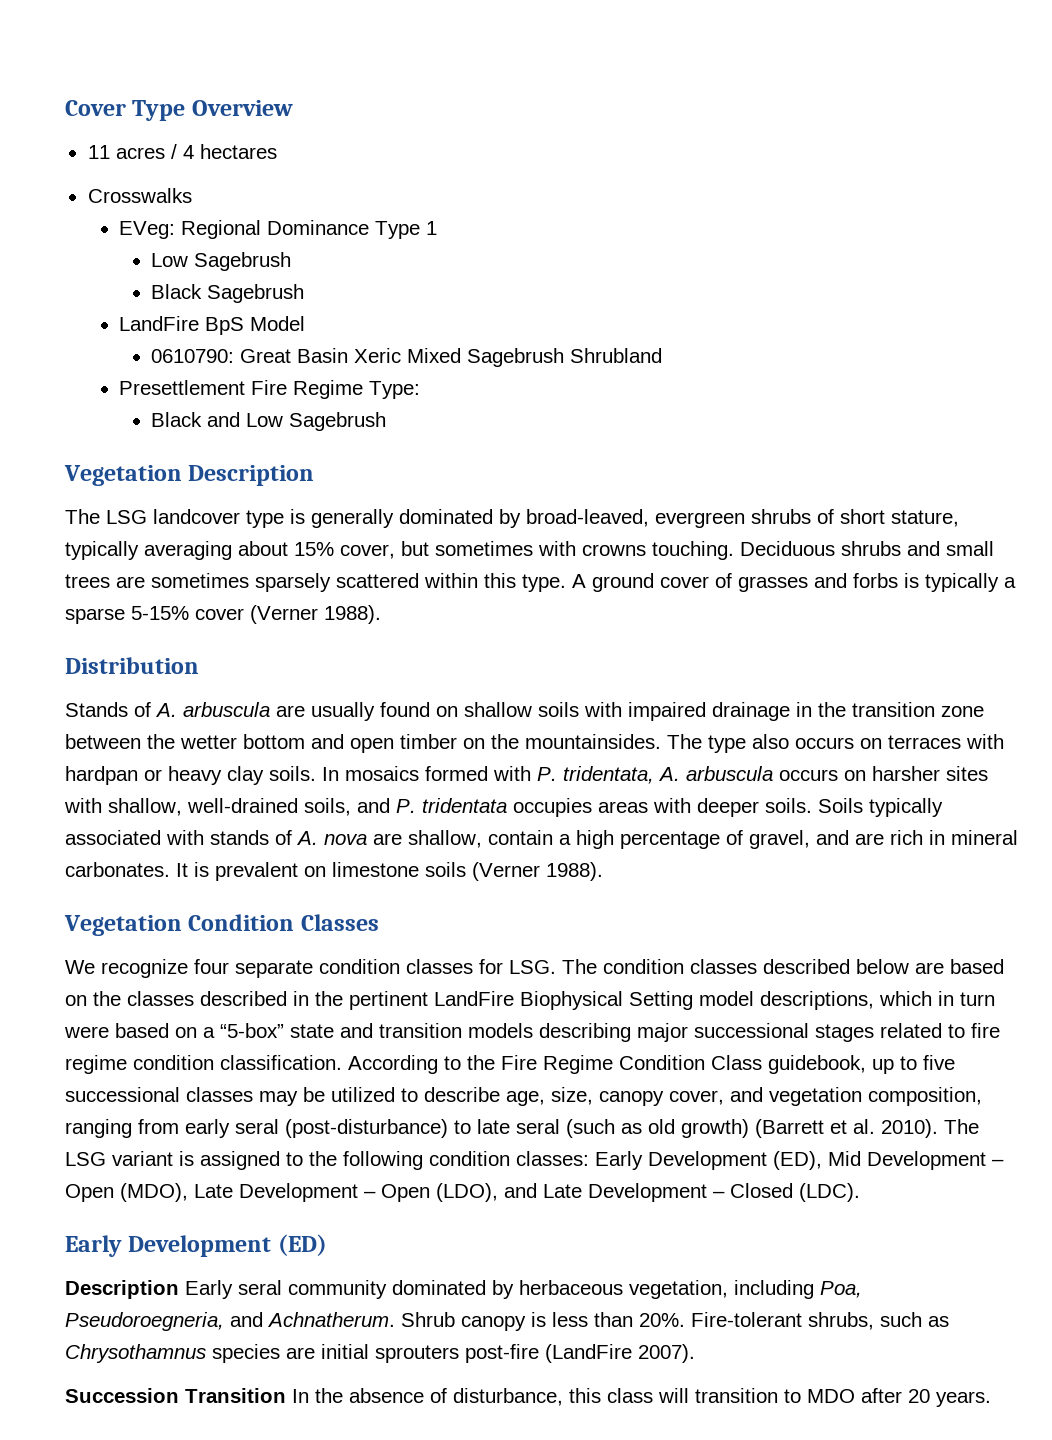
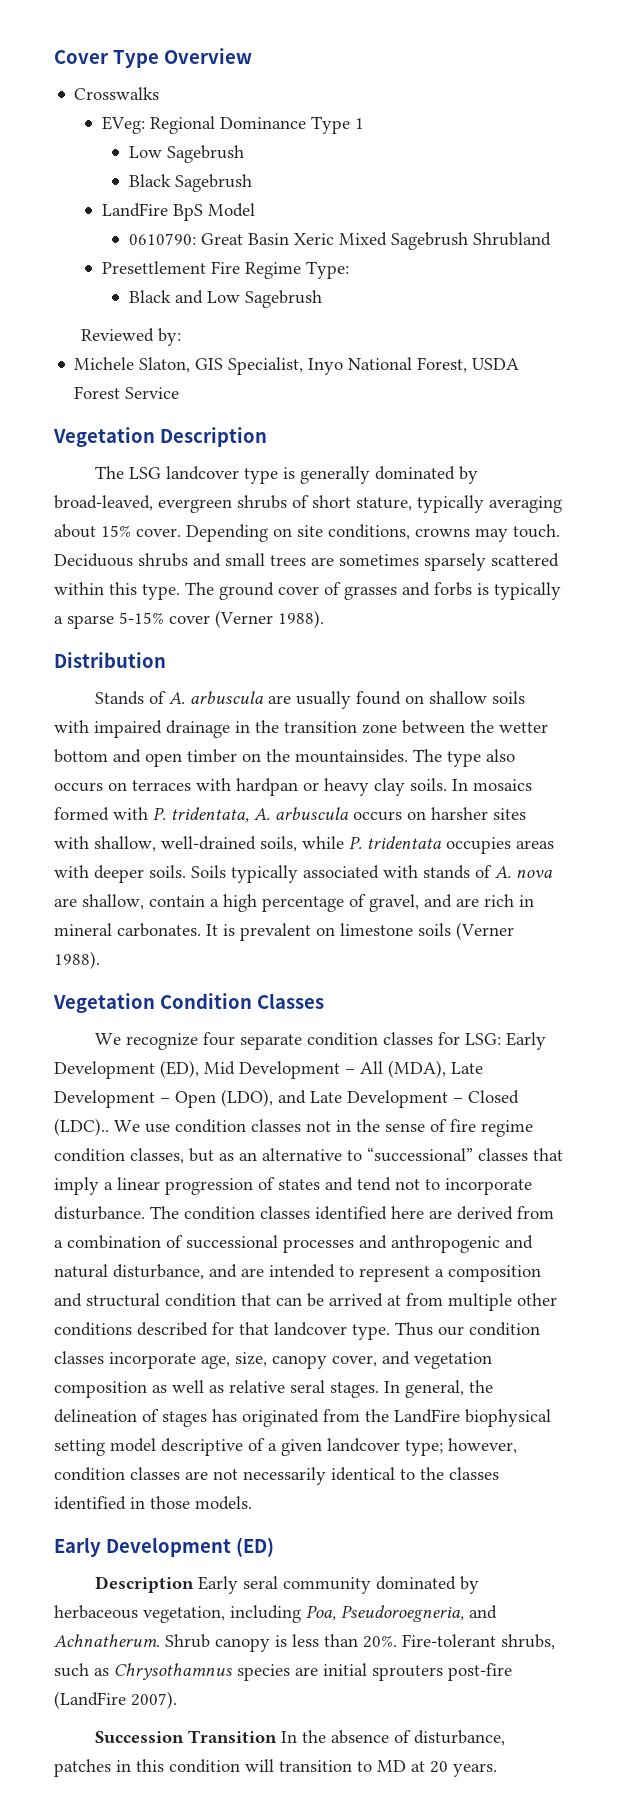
- 11 acres / 4 hectares
+ Reviewed by:
+ Michele Slaton, GIS Specialist, Inyo National Forest, USDA Forest Service
- The LSG landcover type is generally dominated by broad-leaved, evergreen shrubs of short stature, typically averaging about 15% cover, but sometimes with crowns touching.
+ The LSG landcover type is generally dominated by broad-leaved, evergreen shrubs of short stature, typically averaging about 15% cover. Depending on site conditions, crowns may touch.
- A ground cover of grasses and forbs is typically a sparse 5-15% cover (Verner 1988).
+ The ground cover of grasses and forbs is typically a sparse 5-15% cover (Verner 1988).
- In mosaics formed with P. tridentata, A. arbuscula occurs on harsher sites with shallow, well-drained soils, and P. tridentata occupies areas with deeper soils.
+ In mosaics formed with P. tridentata, A. arbuscula occurs on harsher sites with shallow, well-drained soils, while P. tridentata occupies areas with deeper soils.
- We recognize four separate condition classes for LSG. The condition classes described below are based on the classes described in the pertinent LandFire Biophysical Setting model descriptions, which in turn were based on a “5-box” state and transition models describing major successional stages related to fire regime condition classification. According to the Fire Regime Condition Class guidebook, up to five successional classes may be utilized to describe age, size, canopy cover, and vegetation composition, ranging from early seral (post-disturbance) to late seral (such as old growth) (Barrett et al. 2010). The LSG variant is assigned to the following condition classes: Early Development (ED), Mid Development – Open (MDO), Late Development – Open (LDO), and Late Development – Closed (LDC).
+ We recognize four separate condition classes for LSG: Early Development (ED), Mid Development – All (MDA), Late Development – Open (LDO), and Late Development – Closed (LDC).. We use condition classes not in the sense of fire regime condition classes, but as an alternative to “successional” classes that imply a linear progression of states and tend not to incorporate disturbance. The condition classes identified here are derived from a combination of successional processes and anthropogenic and natural disturbance, and are intended to represent a composition and structural condition that can be arrived at from multiple other conditions described for that landcover type. Thus our condition classes incorporate age, size, canopy cover, and vegetation composition as well as relative seral stages. In general, the delineation of stages has originated from the LandFire biophysical setting model descriptive of a given landcover type; however, condition classes are not necessarily identical to the classes identified in those models.
- Succession Transition In the absence of disturbance, this class will transition to MDO after 20 years.
+ Succession Transition In the absence of disturbance, patches in this condition will transition to MD at 20 years.

